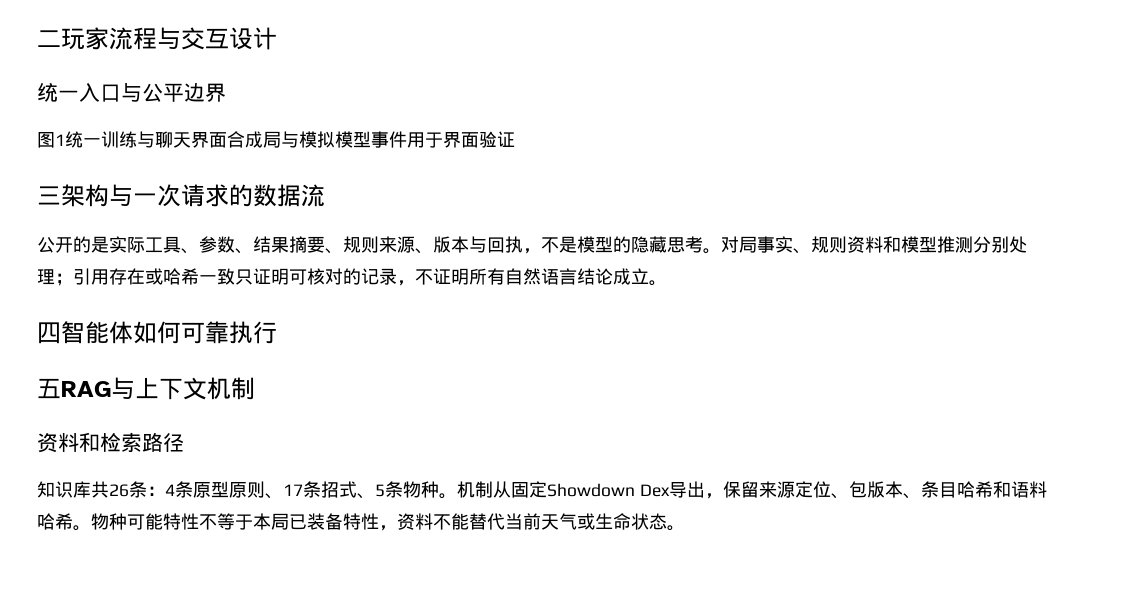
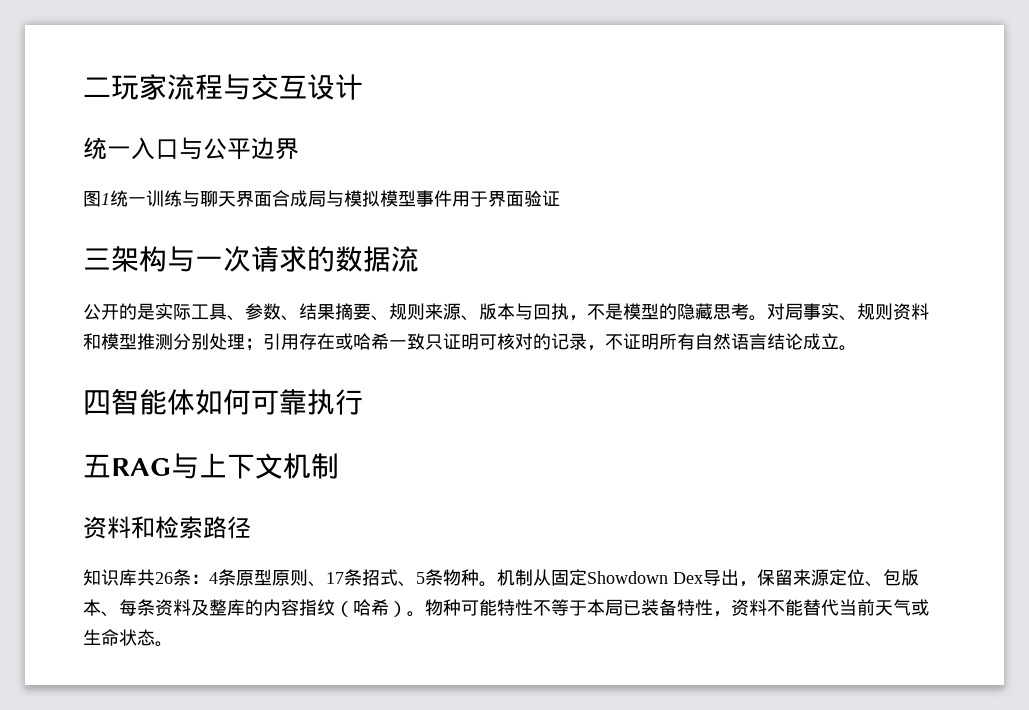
- 机制从固定Showdown Dex导出，保留来源定位、包版本、条目哈希和语料哈希。
+ 机制从固定Showdown Dex导出，保留来源定位、包版本、每条资料及整库的内容指纹（哈希）。

